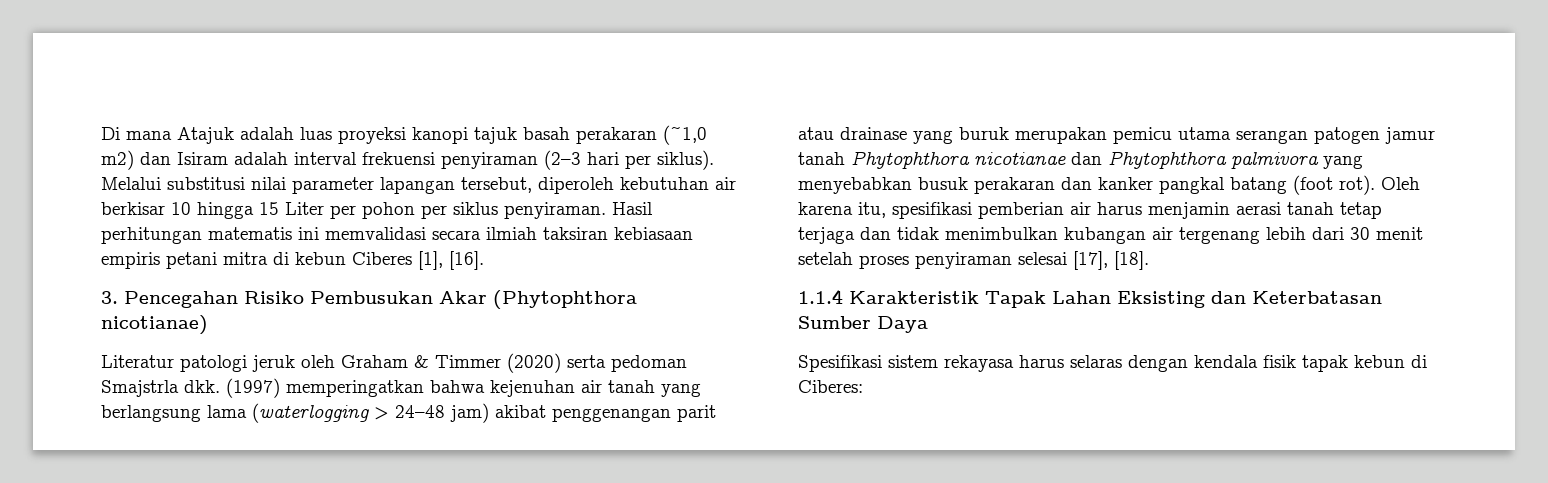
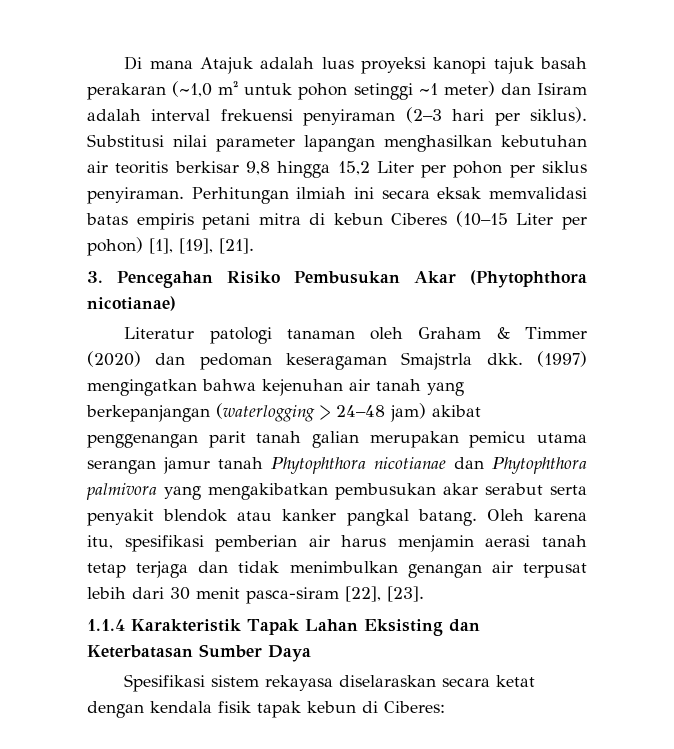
- Di mana Atajuk adalah luas proyeksi kanopi tajuk basah perakaran (~1,0 m2) dan Isiram adalah interval frekuensi penyiraman (2–3 hari per siklus).
+ Di mana Atajuk adalah luas proyeksi kanopi tajuk basah perakaran (~1,0 m² untuk pohon setinggi ~1 meter) dan Isiram adalah interval frekuensi penyiraman (2–3 hari per siklus).
- Melalui substitusi nilai parameter lapangan tersebut, diperoleh kebutuhan air berkisar 10 hingga 15 Liter per pohon per siklus penyiraman.
+ Substitusi nilai parameter lapangan menghasilkan kebutuhan air teoritis berkisar 9,8 hingga 15,2 Liter per pohon per siklus penyiraman.
- Hasil perhitungan matematis ini memvalidasi secara ilmiah taksiran kebiasaan empiris petani mitra di kebun Ciberes [1], [16].
+ Perhitungan ilmiah ini secara eksak memvalidasi batas empiris petani mitra di kebun Ciberes (10–15 Liter per pohon) [1], [19], [21].
- Literatur patologi jeruk oleh Graham & Timmer (2020) serta pedoman Smajstrla dkk.
+ Literatur patologi tanaman oleh Graham & Timmer (2020) dan pedoman keseragaman Smajstrla dkk.
- (1997) memperingatkan bahwa kejenuhan air tanah yang berlangsung lama (waterlogging > 24–48 jam) akibat penggenangan parit atau drainase yang buruk merupakan pemicu utama serangan patogen jamur tanah Phytophthora nicotianae dan Phytophthora palmivora yang menyebabkan busuk perakaran dan kanker pangkal batang (foot rot).
+ (1997) mengingatkan bahwa kejenuhan air tanah yang berkepanjangan (waterlogging > 24–48 jam) akibat penggenangan parit tanah galian merupakan pemicu utama serangan jamur tanah Phytophthora nicotianae dan Phytophthora palmivora yang mengakibatkan pembusukan akar serabut serta penyakit blendok atau kanker pangkal batang.
- Oleh karena itu, spesifikasi pemberian air harus menjamin aerasi tanah tetap terjaga dan tidak menimbulkan kubangan air tergenang lebih dari 30 menit setelah proses penyiraman selesai [17], [18].
+ Oleh karena itu, spesifikasi pemberian air harus menjamin aerasi tanah tetap terjaga dan tidak menimbulkan genangan air terpusat lebih dari 30 menit pasca-siram [22], [23].
- Spesifikasi sistem rekayasa harus selaras dengan kendala fisik tapak kebun di Ciberes:
+ Spesifikasi sistem rekayasa diselaraskan secara ketat dengan kendala fisik tapak kebun di Ciberes:

